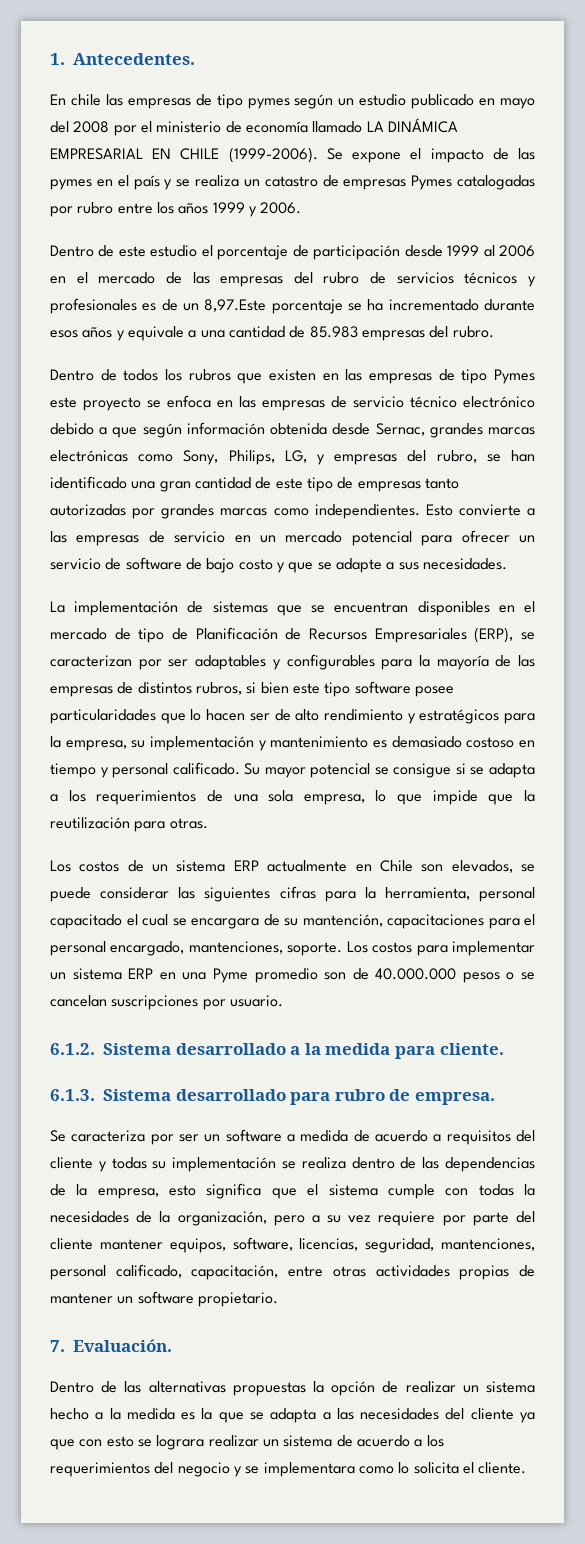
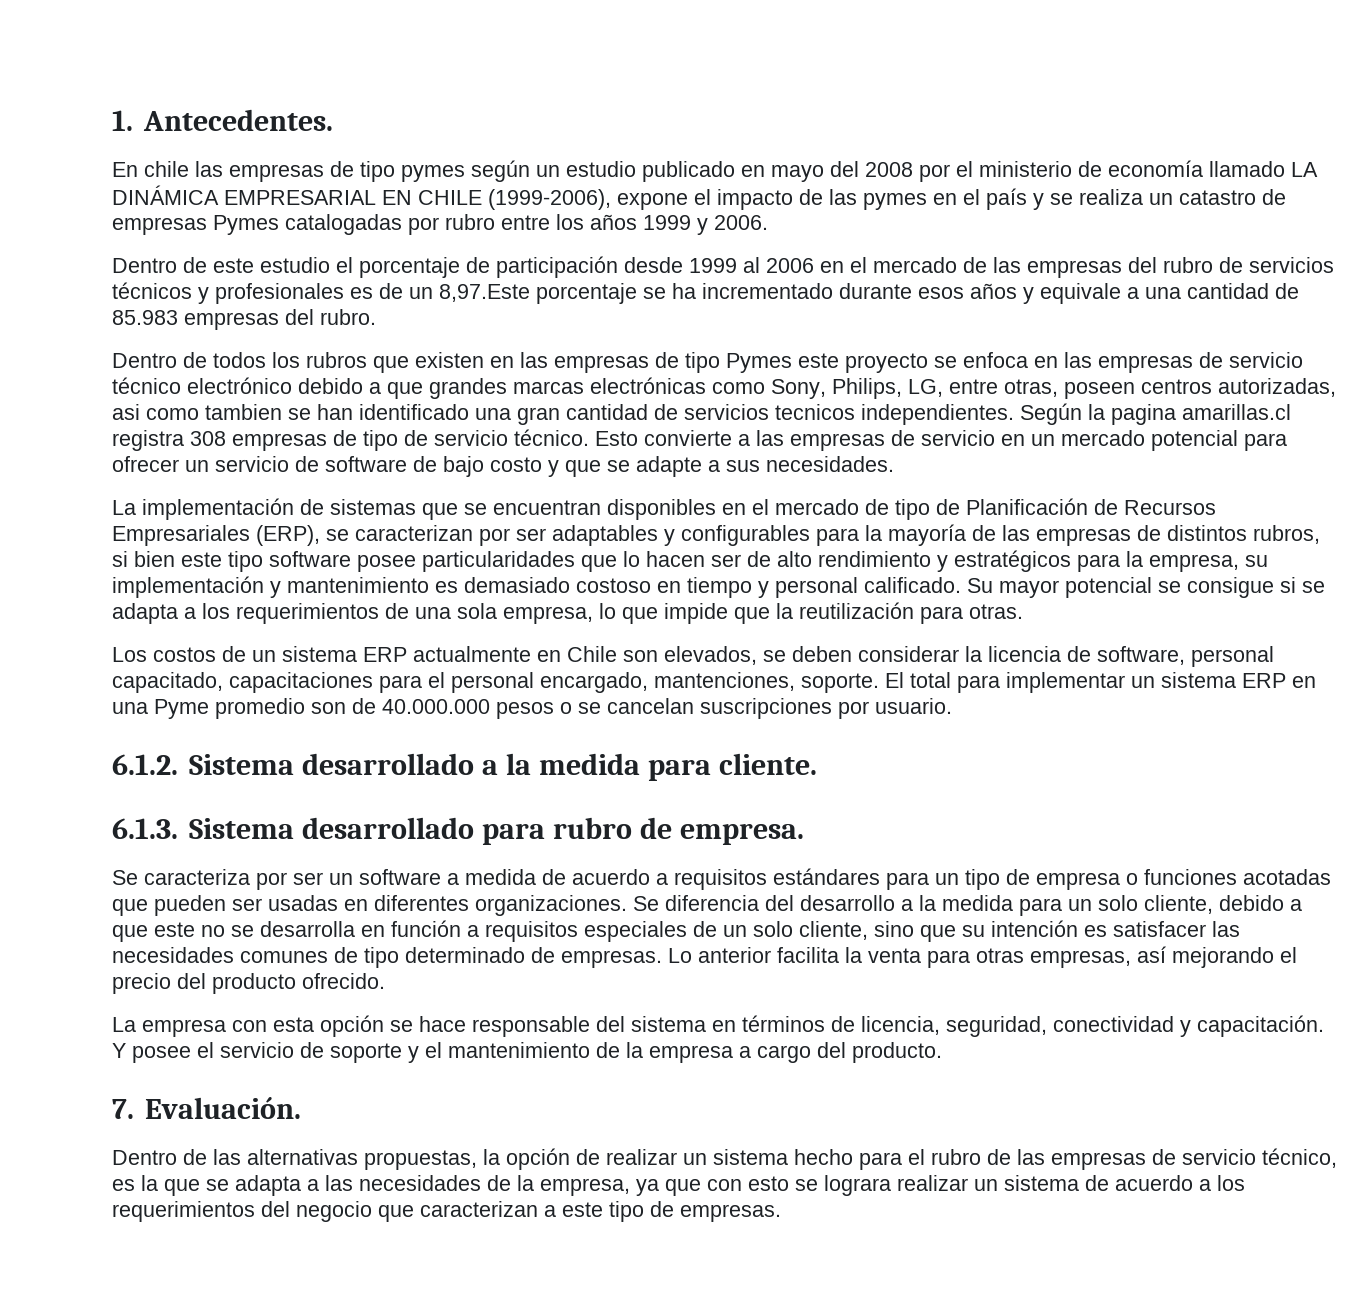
- En chile las empresas de tipo pymes según un estudio publicado en mayo del 2008 por el ministerio de economía llamado LA DINÁMICA EMPRESARIAL EN CHILE (1999-2006). Se expone el impacto de las pymes en el país y se realiza un catastro de empresas Pymes catalogadas por rubro entre los años 1999 y 2006.
+ En chile las empresas de tipo pymes según un estudio publicado en mayo del 2008 por el ministerio de economía llamado LA DINÁMICA EMPRESARIAL EN CHILE (1999-2006), expone el impacto de las pymes en el país y se realiza un catastro de empresas Pymes catalogadas por rubro entre los años 1999 y 2006.
- Dentro de todos los rubros que existen en las empresas de tipo Pymes este proyecto se enfoca en las empresas de servicio técnico electrónico debido a que según información obtenida desde Sernac, grandes marcas electrónicas como Sony, Philips, LG, y empresas del rubro, se han identificado una gran cantidad de este tipo de empresas tanto autorizadas por grandes marcas como independientes.
+ Dentro de todos los rubros que existen en las empresas de tipo Pymes este proyecto se enfoca en las empresas de servicio técnico electrónico debido a que grandes marcas electrónicas como Sony, Philips, LG, entre otras, poseen centros autorizadas, asi como tambien se han identificado una gran cantidad de servicios tecnicos independientes. Según la pagina amarillas.cl registra 308 empresas de tipo de servicio técnico.
- Los costos de un sistema ERP actualmente en Chile son elevados, se puede considerar las siguientes cifras para la herramienta, personal capacitado el cual se encargara de su mantención, capacitaciones para el personal encargado, mantenciones, soporte.
+ Los costos de un sistema ERP actualmente en Chile son elevados, se deben considerar la licencia de software, personal capacitado, capacitaciones para el personal encargado, mantenciones, soporte.
- Los costos para implementar un sistema ERP en una Pyme promedio son de 40.000.000 pesos o se cancelan suscripciones por usuario.
+ El total para implementar un sistema ERP en una Pyme promedio son de 40.000.000 pesos o se cancelan suscripciones por usuario.
- Se caracteriza por ser un software a medida de acuerdo a requisitos del cliente y todas su implementación se realiza dentro de las dependencias de la empresa, esto significa que el sistema cumple con todas la necesidades de la organización, pero a su vez requiere por parte del cliente mantener equipos, software, licencias, seguridad, mantenciones, personal calificado, capacitación, entre otras actividades propias de mantener un software propietario.
+ Se caracteriza por ser un software a medida de acuerdo a requisitos estándares para un tipo de empresa o funciones acotadas que pueden ser usadas en diferentes organizaciones. Se diferencia del desarrollo a la medida para un solo cliente, debido a que este no se desarrolla en función a requisitos especiales de un solo cliente, sino que su intención es satisfacer las necesidades comunes de tipo determinado de empresas. Lo anterior facilita la venta para otras empresas, así mejorando el precio del producto ofrecido.
+ La empresa con esta opción se hace responsable del sistema en términos de licencia, seguridad, conectividad y capacitación. Y posee el servicio de soporte y el mantenimiento de la empresa a cargo del producto.
- Dentro de las alternativas propuestas la opción de realizar un sistema hecho a la medida es la que se adapta a las necesidades del cliente ya que con esto se lograra realizar un sistema de acuerdo a los requerimientos del negocio y se implementara como lo solicita el cliente.
+ Dentro de las alternativas propuestas, la opción de realizar un sistema hecho para el rubro de las empresas de servicio técnico, es la que se adapta a las necesidades de la empresa, ya que con esto se lograra realizar un sistema de acuerdo a los requerimientos del negocio que caracterizan a este tipo de empresas.

